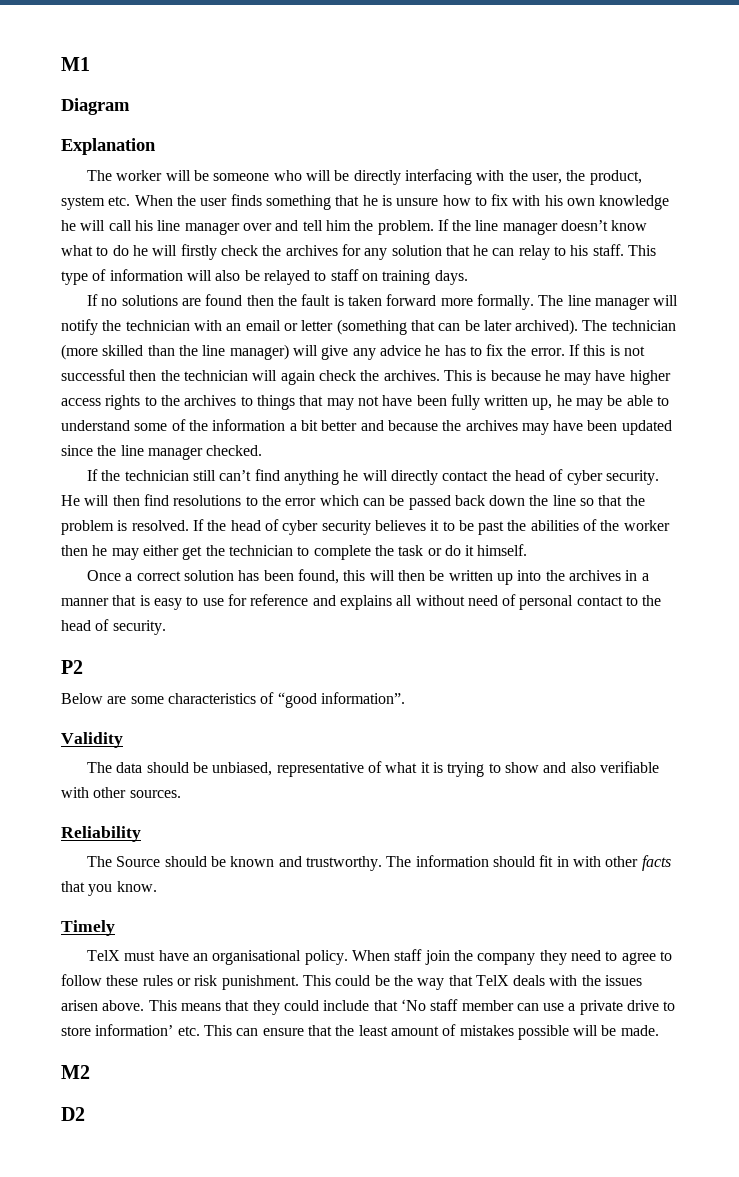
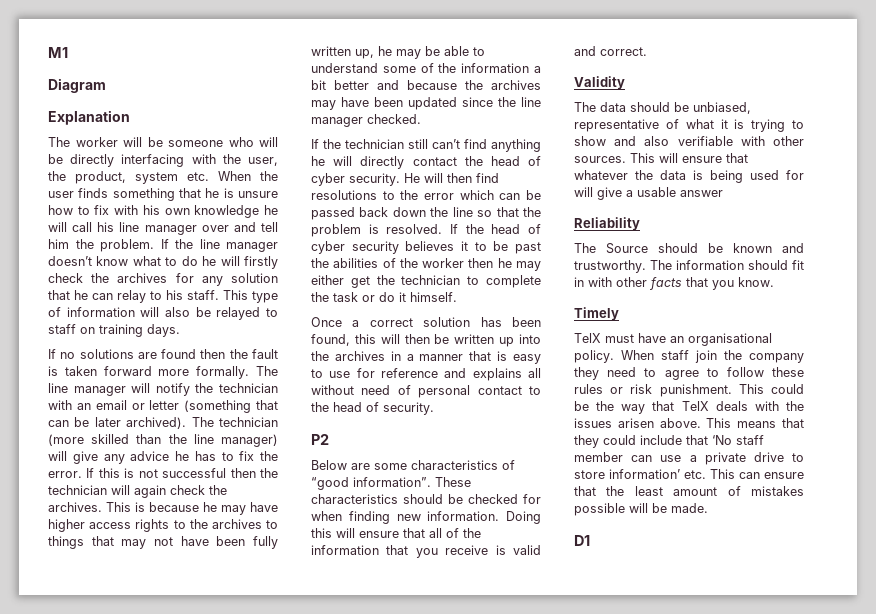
+ These characteristics should be checked for when finding new information. Doing this will ensure that all of the information that you receive is valid and correct.
+ This will ensure that whatever the data is being used for will give a usable answer
- M2
- D2
+ D1

